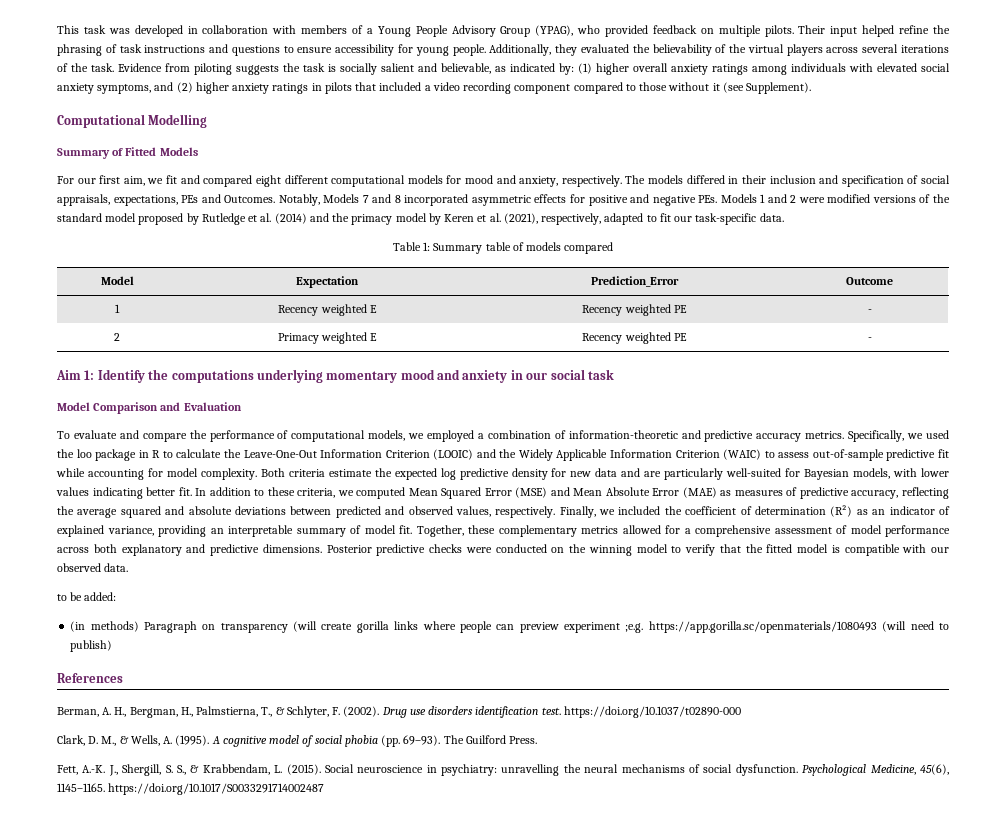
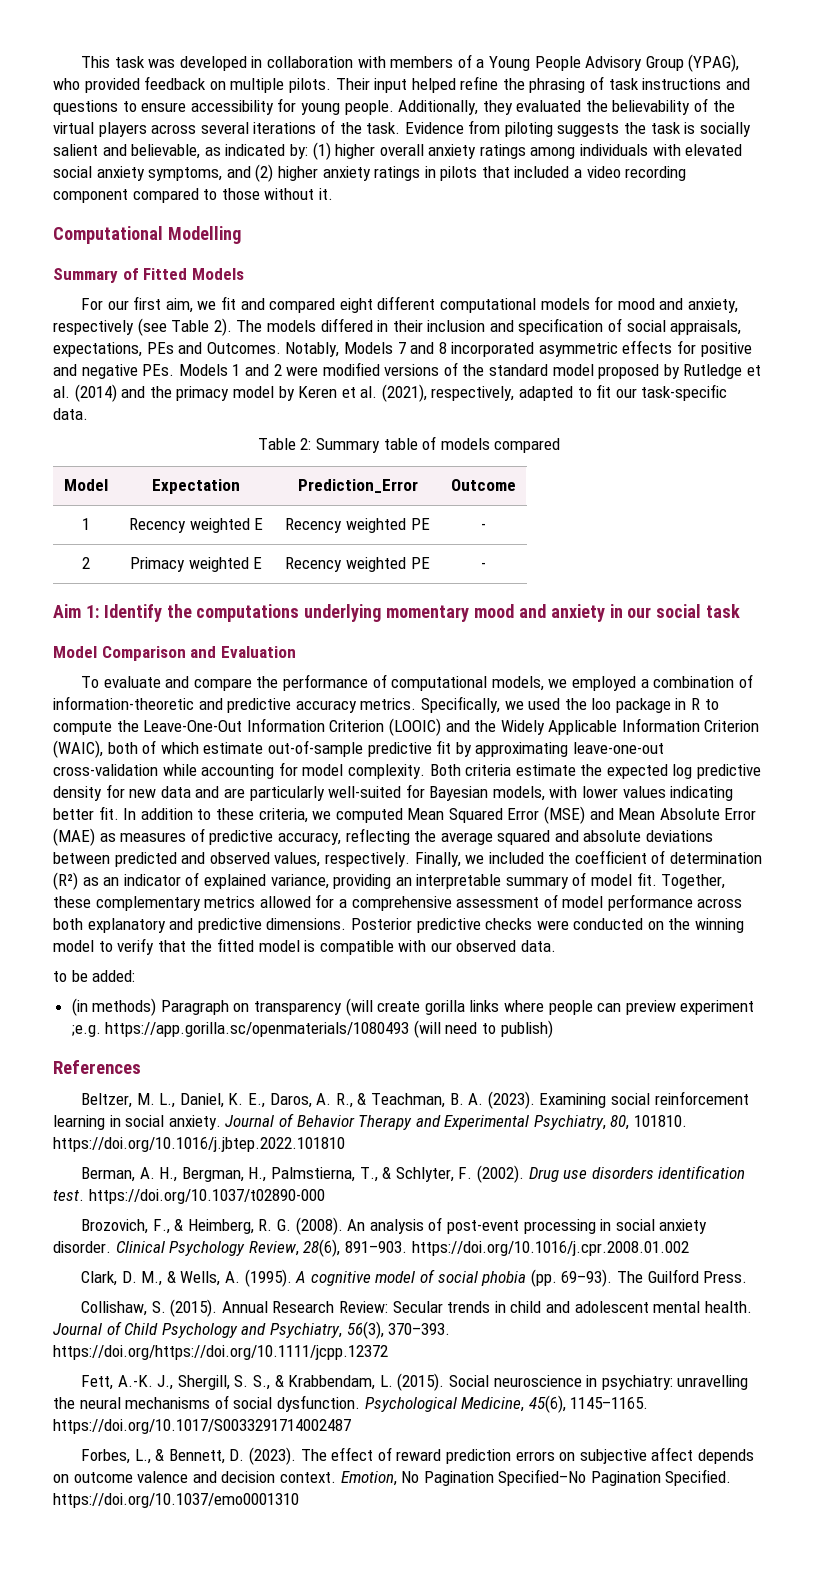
- Evidence from piloting suggests the task is socially salient and believable, as indicated by: (1) higher overall anxiety ratings among individuals with elevated social anxiety symptoms, and (2) higher anxiety ratings in pilots that included a video recording component compared to those without it (see Supplement).
+ Evidence from piloting suggests the task is socially salient and believable, as indicated by: (1) higher overall anxiety ratings among individuals with elevated social anxiety symptoms, and (2) higher anxiety ratings in pilots that included a video recording component compared to those without it.
- For our first aim, we fit and compared eight different computational models for mood and anxiety, respectively.
+ For our first aim, we fit and compared eight different computational models for mood and anxiety, respectively (see Table 2).
- Table 1: Summary table of models compared
+ Table 2: Summary table of models compared
- Specifically, we used the loo package in R to calculate the Leave-One-Out Information Criterion (LOOIC) and the Widely Applicable Information Criterion (WAIC) to assess out-of-sample predictive fit while accounting for model complexity.
+ Specifically, we used the loo package in R to compute the Leave-One-Out Information Criterion (LOOIC) and the Widely Applicable Information Criterion (WAIC), both of which estimate out-of-sample predictive fit by approximating leave-one-out cross-validation while accounting for model complexity.
+ Beltzer, M. L., Daniel, K. E., Daros, A. R., & Teachman, B. A. (2023). Examining social reinforcement learning in social anxiety. Journal of Behavior Therapy and Experimental Psychiatry, 80, 101810. https://doi.org/10.1016/j.jbtep.2022.101810
+ Brozovich, F., & Heimberg, R. G. (2008). An analysis of post-event processing in social anxiety disorder. Clinical Psychology Review, 28(6), 891–903. https://doi.org/10.1016/j.cpr.2008.01.002
+ Collishaw, S. (2015). Annual Research Review: Secular trends in child and adolescent mental health. Journal of Child Psychology and Psychiatry, 56(3), 370–393. https://doi.org/https://doi.org/10.1111/jcpp.12372
+ Forbes, L., & Bennett, D. (2023). The effect of reward prediction errors on subjective affect depends on outcome valence and decision context. Emotion, No Pagination Specified–No Pagination Specified. https://doi.org/10.1037/emo0001310

